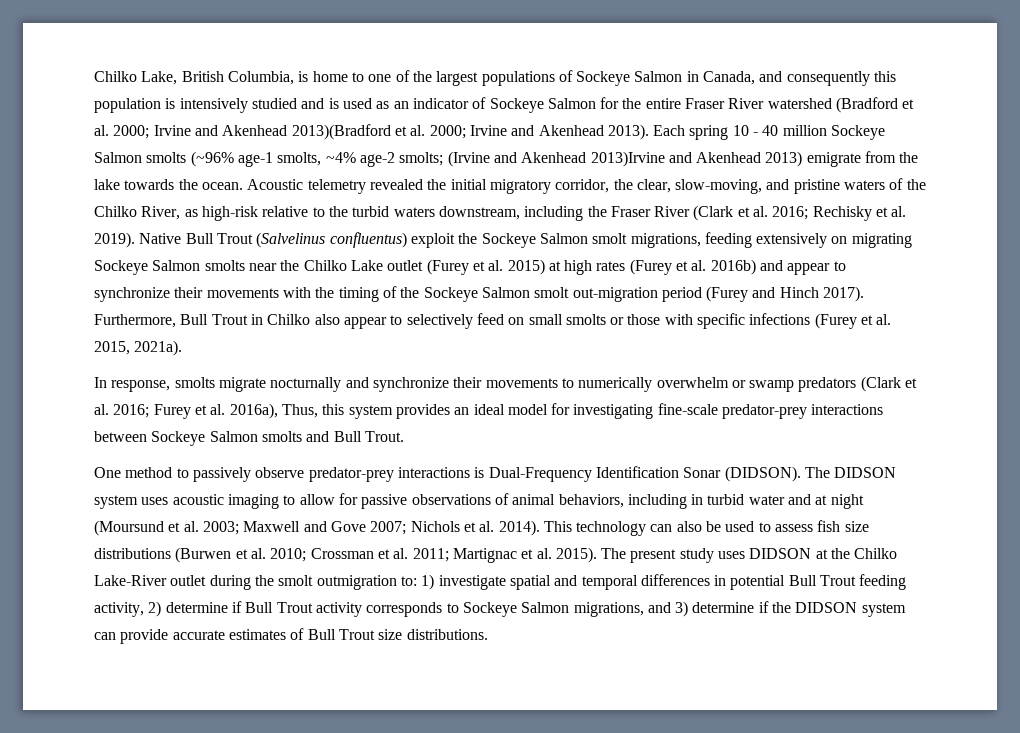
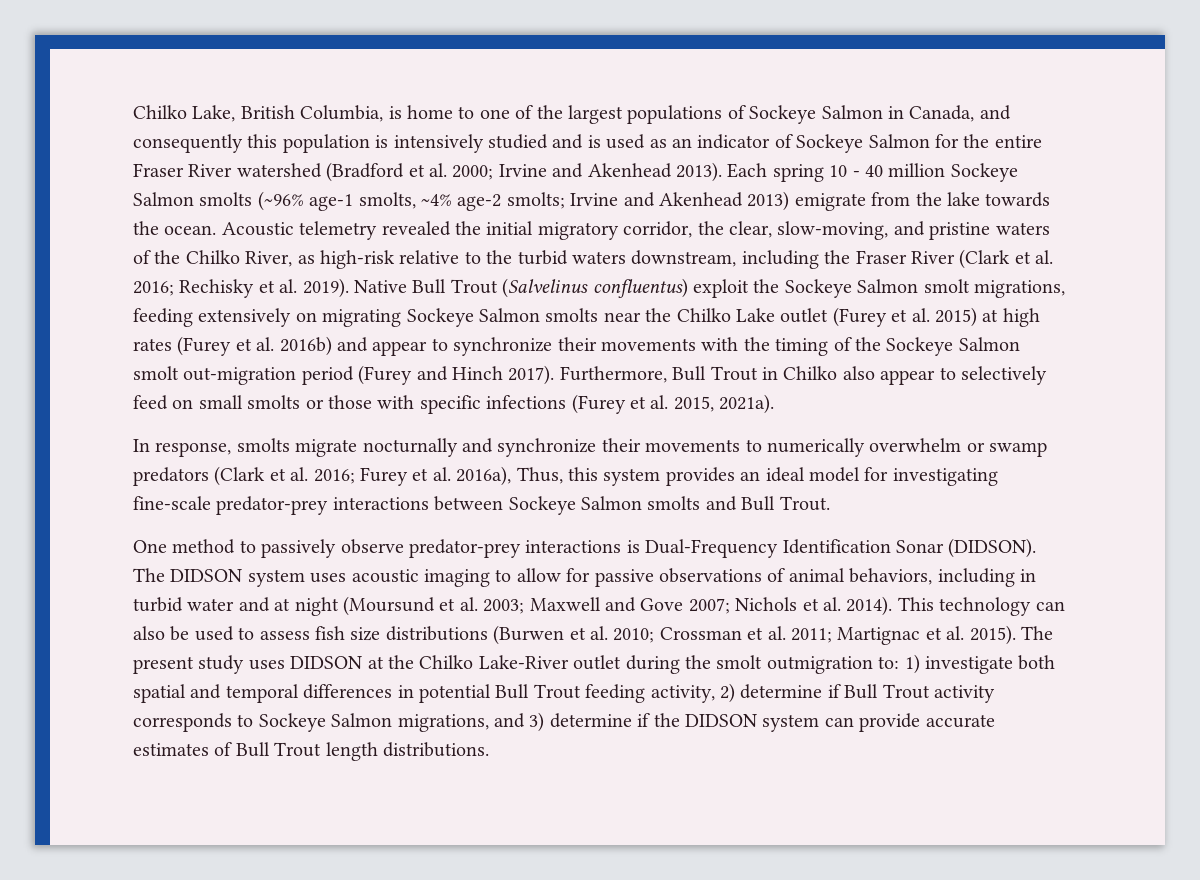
- Chilko Lake, British Columbia, is home to one of the largest populations of Sockeye Salmon in Canada, and consequently this population is intensively studied and is used as an indicator of Sockeye Salmon for the entire Fraser River watershed (Bradford et al. 2000; Irvine and Akenhead 2013)(Bradford et al. 2000; Irvine and Akenhead 2013).
+ Chilko Lake, British Columbia, is home to one of the largest populations of Sockeye Salmon in Canada, and consequently this population is intensively studied and is used as an indicator of Sockeye Salmon for the entire Fraser River watershed (Bradford et al. 2000; Irvine and Akenhead 2013).
- Each spring 10 - 40 million Sockeye Salmon smolts (~96% age-1 smolts, ~4% age-2 smolts; (Irvine and Akenhead 2013)Irvine and Akenhead 2013) emigrate from the lake towards the ocean.
+ Each spring 10 - 40 million Sockeye Salmon smolts (~96% age-1 smolts, ~4% age-2 smolts; Irvine and Akenhead 2013) emigrate from the lake towards the ocean.
- The present study uses DIDSON at the Chilko Lake-River outlet during the smolt outmigration to: 1) investigate spatial and temporal differences in potential Bull Trout feeding activity, 2) determine if Bull Trout activity corresponds to Sockeye Salmon migrations, and 3) determine if the DIDSON system can provide accurate estimates of Bull Trout size distributions.
+ The present study uses DIDSON at the Chilko Lake-River outlet during the smolt outmigration to: 1) investigate both spatial and temporal differences in potential Bull Trout feeding activity, 2) determine if Bull Trout activity corresponds to Sockeye Salmon migrations, and 3) determine if the DIDSON system can provide accurate estimates of Bull Trout length distributions.

